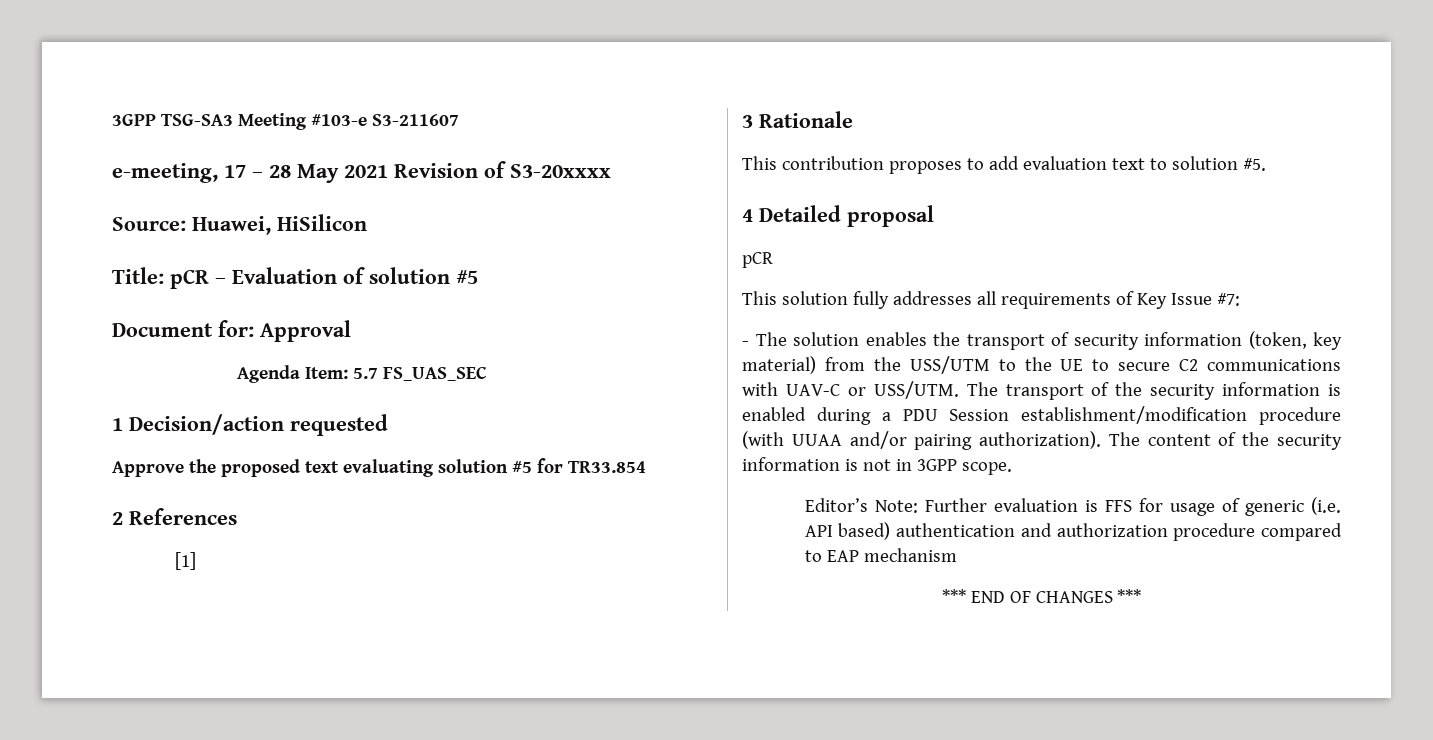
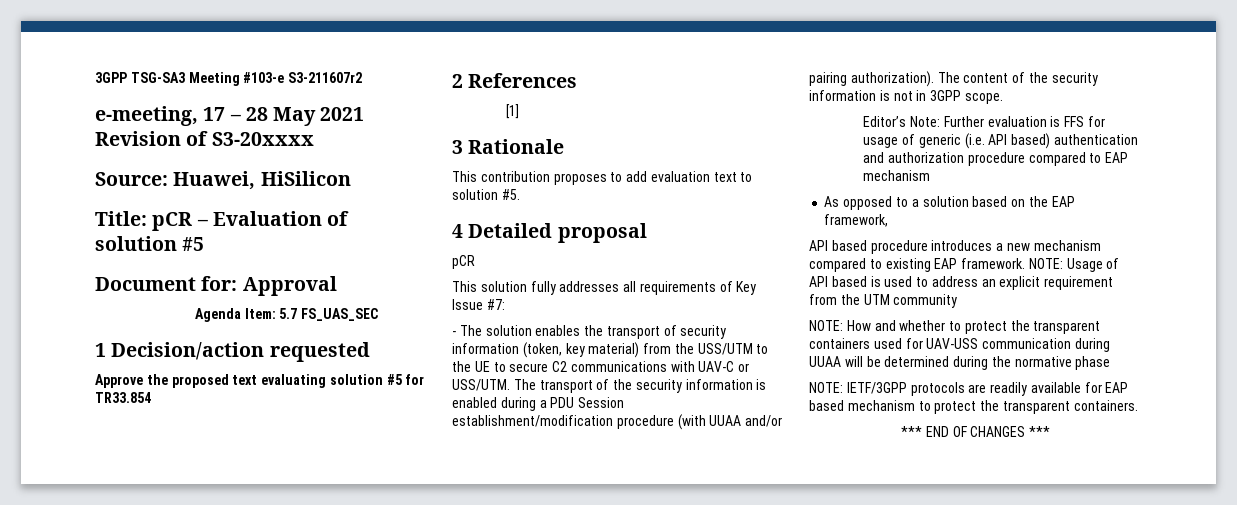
- 3GPP TSG-SA3 Meeting #103-e S3-211607
+ 3GPP TSG-SA3 Meeting #103-e S3-211607r2
+ As opposed to a solution based on the EAP framework,
+ API based procedure introduces a new mechanism compared to existing EAP framework. NOTE: Usage of API based is used to address an explicit requirement from the UTM community
+ NOTE: How and whether to protect the transparent containers used for UAV-USS communication during UUAA will be determined during the normative phase
+ NOTE: IETF/3GPP protocols are readily available for EAP based mechanism to protect the transparent containers.

